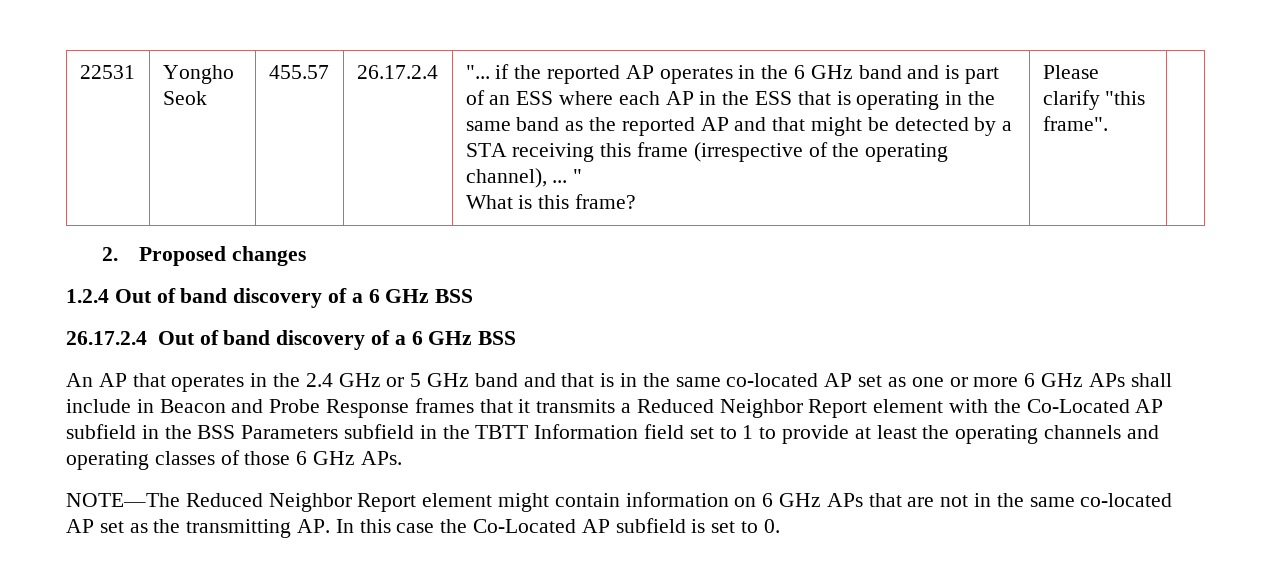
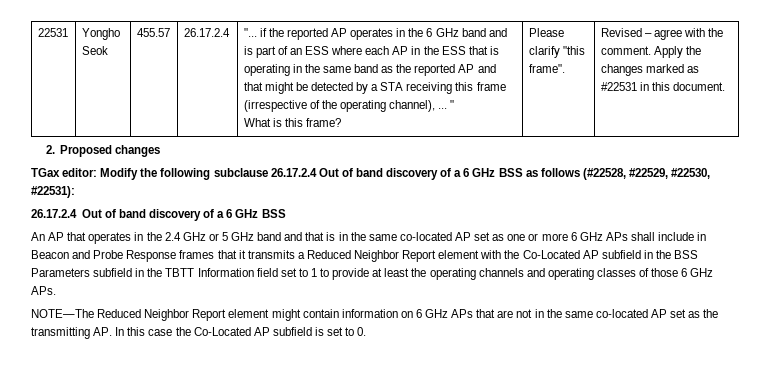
+ Revised – agree with the comment. Apply the changes marked as #22531 in this document.
  2. Proposed changes
- 1.2.4 Out of band discovery of a 6 GHz BSS
+ TGax editor: Modify the following subclause 26.17.2.4 Out of band discovery of a 6 GHz BSS as follows (#22528, #22529, #22530, #22531):

